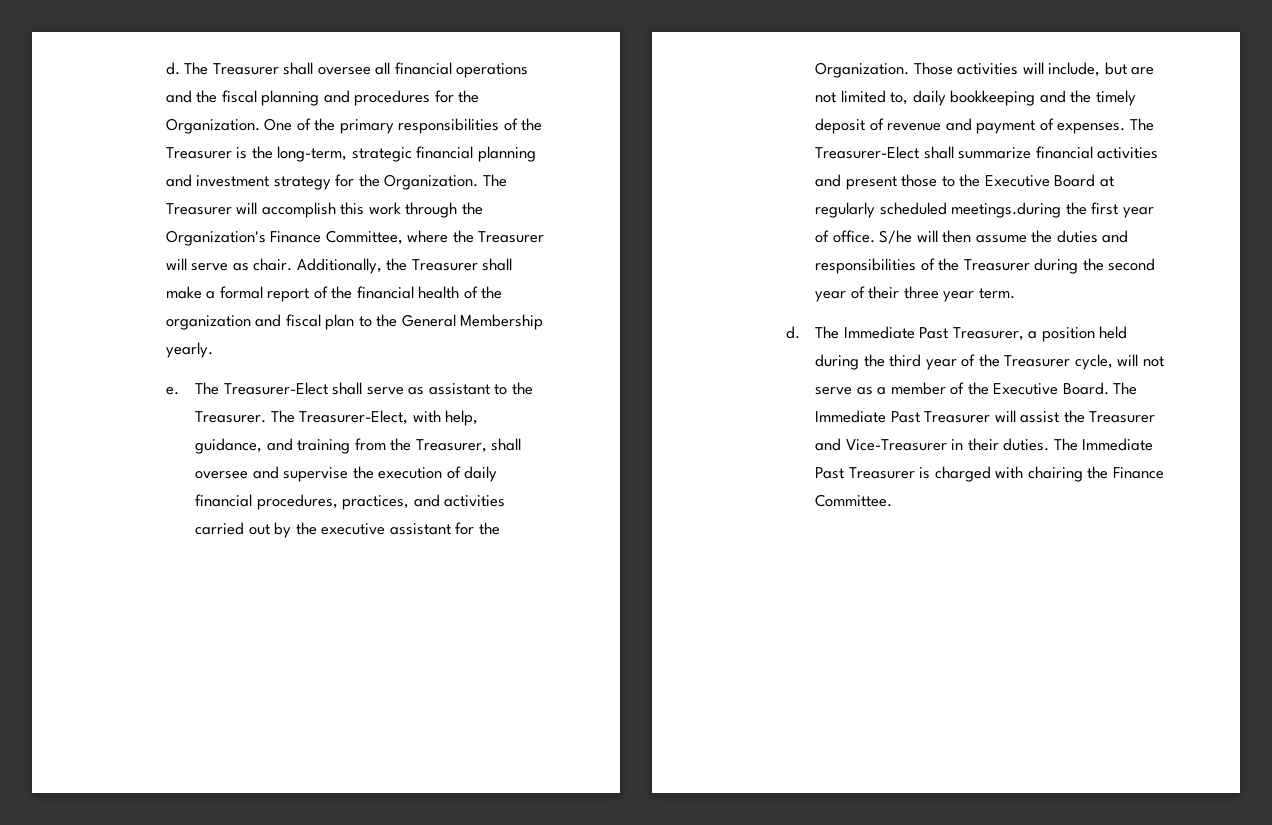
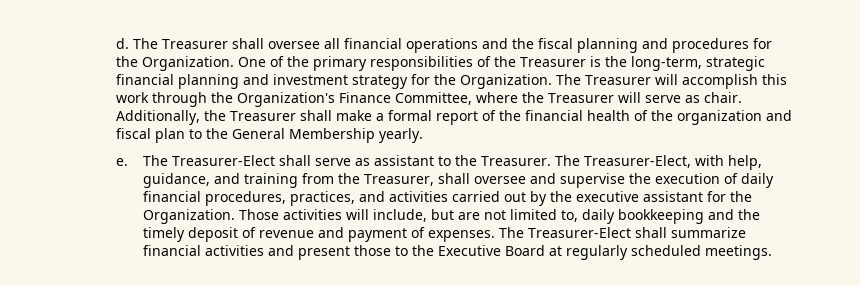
- The Treasurer-Elect shall summarize financial activities and present those to the Executive Board at regularly scheduled meetings.during the first year of office. S/he will then assume the duties and responsibilities of the Treasurer during the second year of their three year term.
- d. The Immediate Past Treasurer, a position held during the third year of the Treasurer cycle, will not serve as a member of the Executive Board. The Immediate Past Treasurer will assist the Treasurer and Vice-Treasurer in their duties. The Immediate Past Treasurer is charged with chairing the Finance Committee.
+ The Treasurer-Elect shall summarize financial activities and present those to the Executive Board at regularly scheduled meetings.

